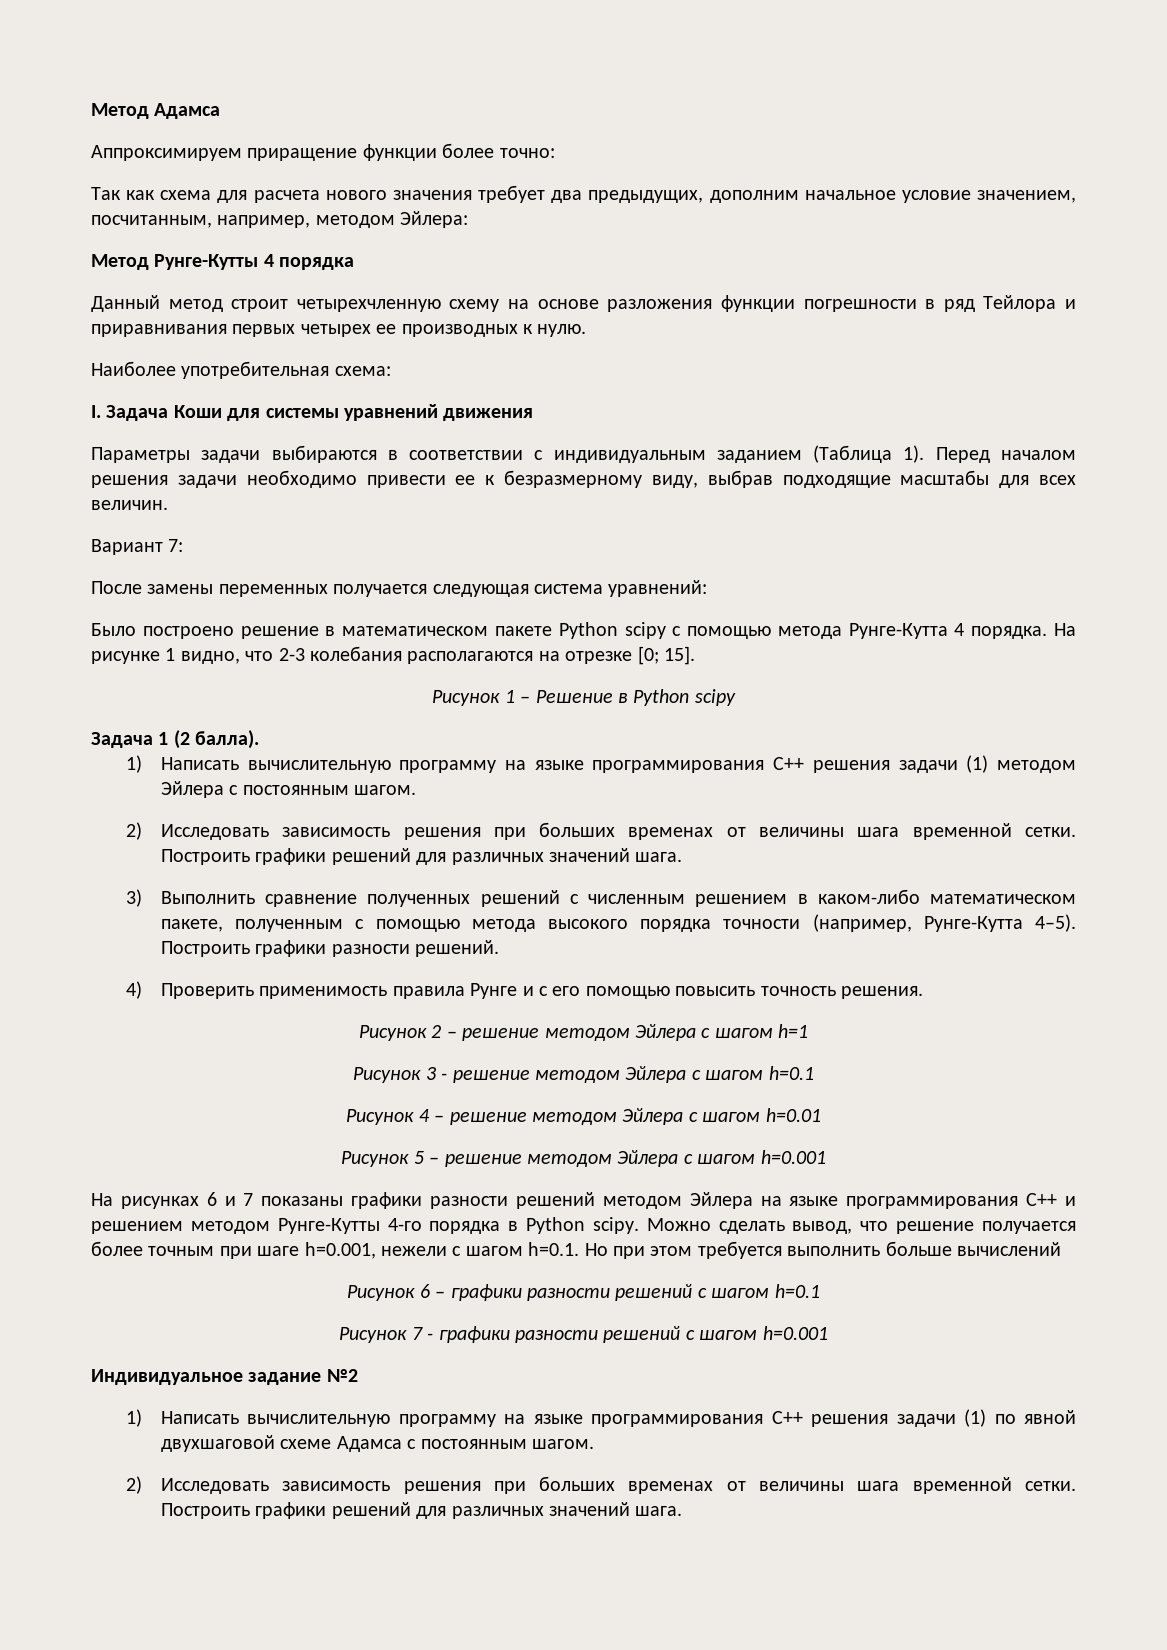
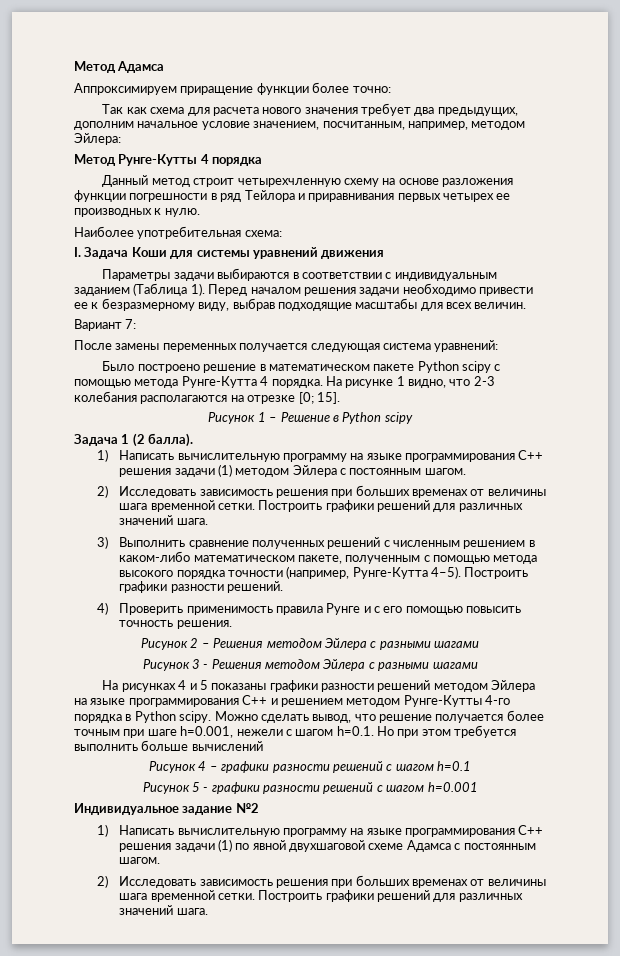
- Рисунок 2 – решение методом Эйлера с шагом h=1
+ Рисунок 2 – Решения методом Эйлера с разными шагами
- Рисунок 3 - решение методом Эйлера с шагом h=0.1
- Рисунок 4 – решение методом Эйлера с шагом h=0.01
- Рисунок 5 – решение методом Эйлера с шагом h=0.001
+ Рисунок 3 - Решения методом Эйлера с разными шагами
- На рисунках 6 и 7 показаны графики разности решений методом Эйлера на языке программирования С++ и решением методом Рунге-Кутты 4-го порядка в Python scipy.
+ На рисунках 4 и 5 показаны графики разности решений методом Эйлера на языке программирования С++ и решением методом Рунге-Кутты 4-го порядка в Python scipy.
- Рисунок 6 – графики разности решений с шагом h=0.1
+ Рисунок 4 – графики разности решений с шагом h=0.1
- Рисунок 7 - графики разности решений с шагом h=0.001
+ Рисунок 5 - графики разности решений с шагом h=0.001

